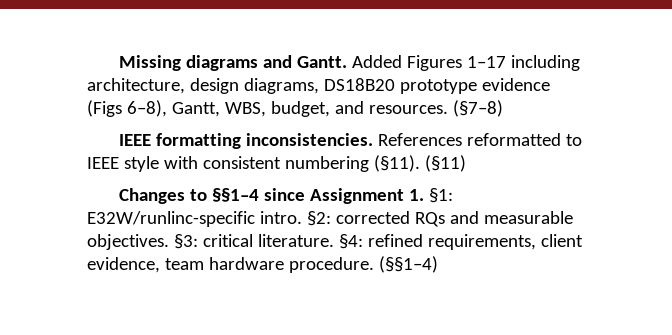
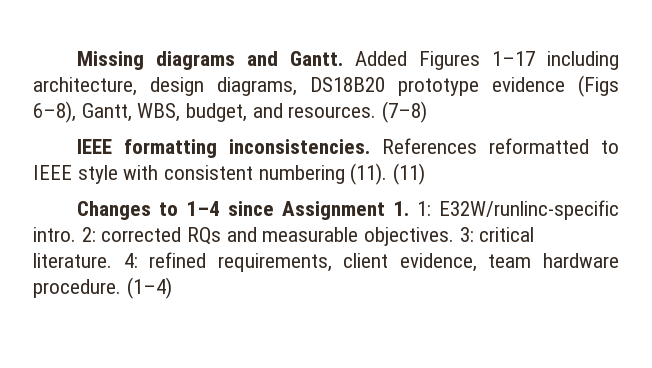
- (§7–8)
+ (7–8)
- References reformatted to IEEE style with consistent numbering (§11). (§11)
+ References reformatted to IEEE style with consistent numbering (11). (11)
- Changes to §§1–4 since Assignment 1. §1: E32W/runlinc-specific intro.
+ Changes to 1–4 since Assignment 1. 1: E32W/runlinc-specific intro.
- §2: corrected RQs and measurable objectives.
+ 2: corrected RQs and measurable objectives.
- §3: critical literature.
+ 3: critical literature.
- §4: refined requirements, client evidence, team hardware procedure.
+ 4: refined requirements, client evidence, team hardware procedure.
- (§§1–4)
+ (1–4)

